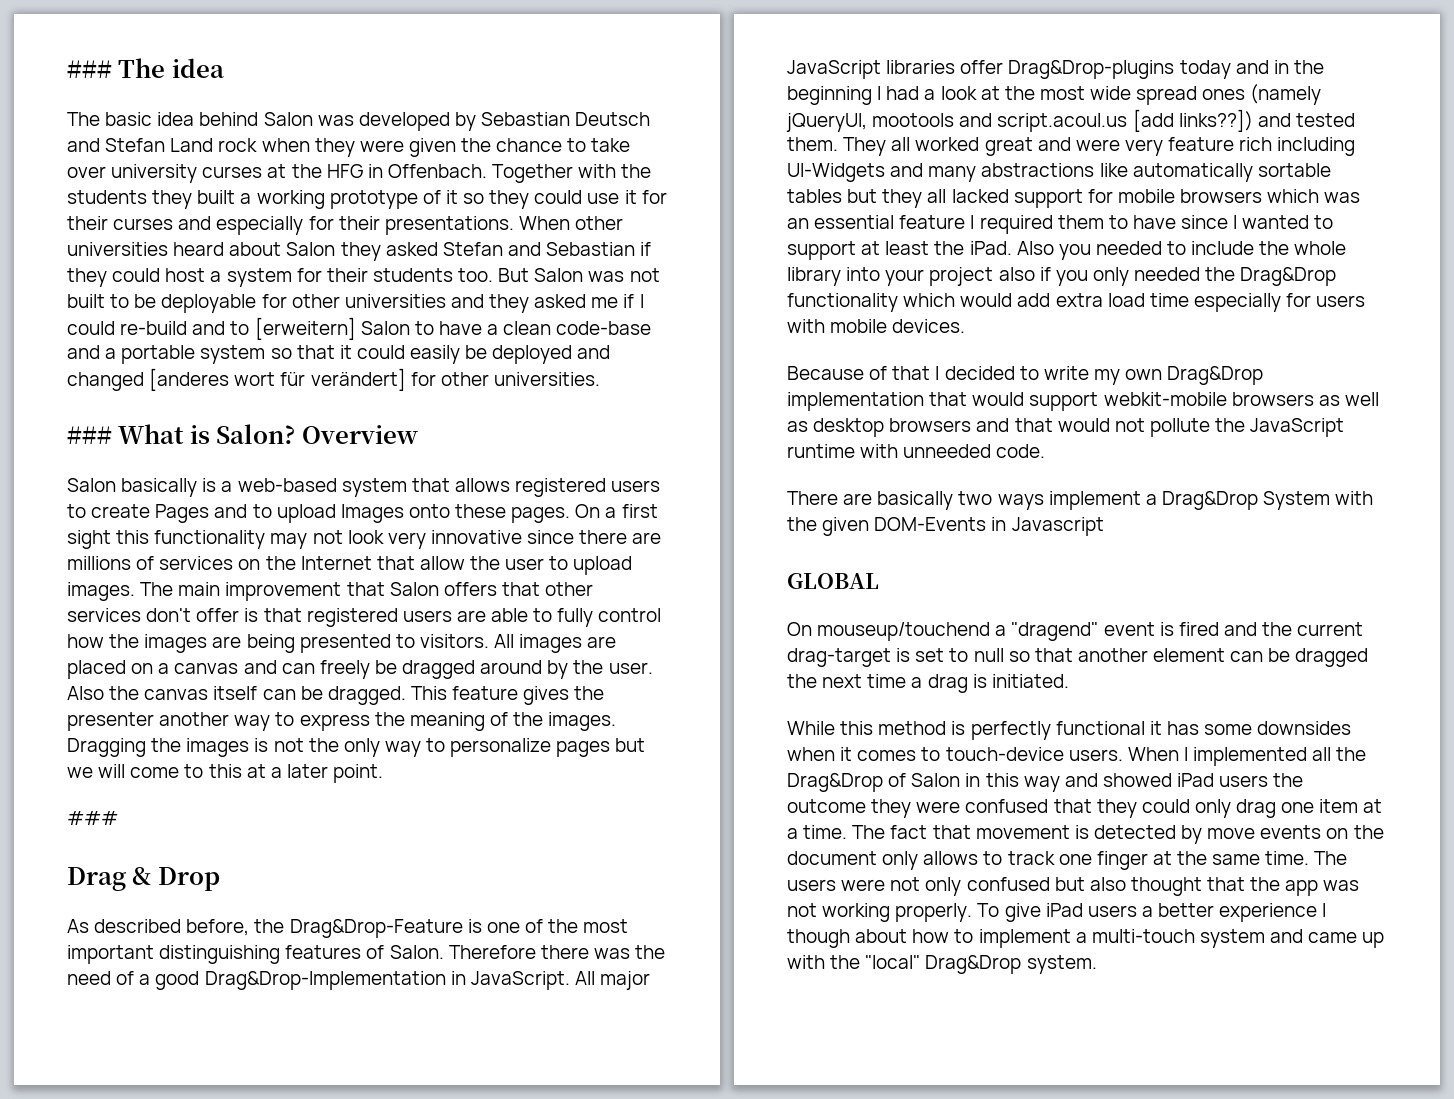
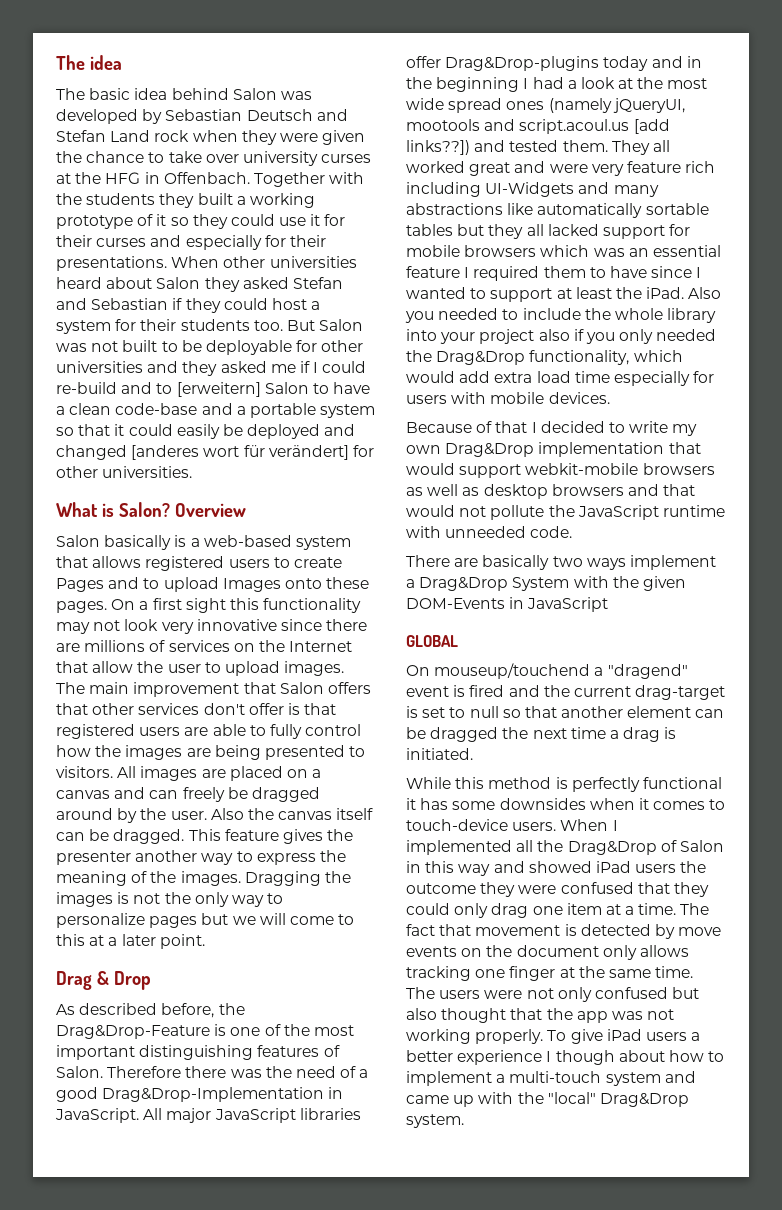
- ### The idea
+ The idea
- ### What is Salon?
+ What is Salon?
  Dragging the images is not the only way to personalize pages but we will come to this at a later point.
- ###
- Also you needed to include the whole library into your project also if you only needed the Drag&Drop functionality which would add extra load time especially for users with mobile devices.
+ Also you needed to include the whole library into your project also if you only needed the Drag&Drop functionality, which would add extra load time especially for users with mobile devices.
- There are basically two ways implement a Drag&Drop System with the given DOM-Events in Javascript
+ There are basically two ways implement a Drag&Drop System with the given DOM-Events in JavaScript
- The fact that movement is detected by move events on the document only allows to track one finger at the same time.
+ The fact that movement is detected by move events on the document only allows tracking one finger at the same time.

